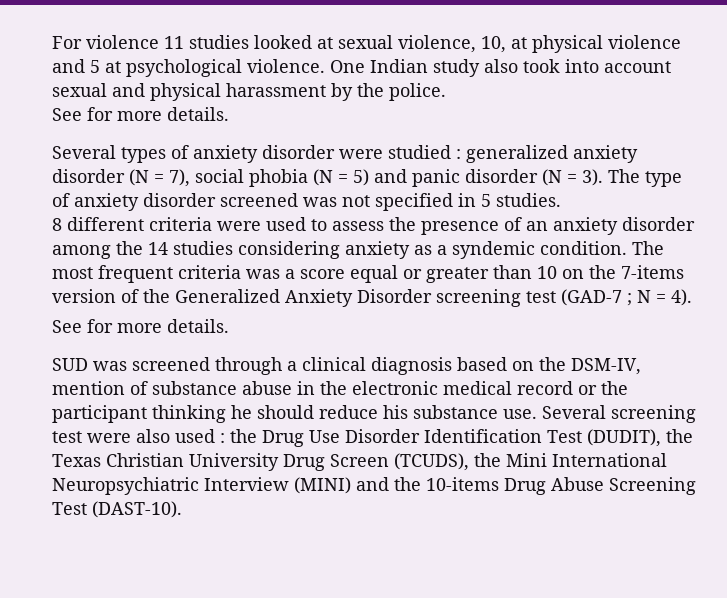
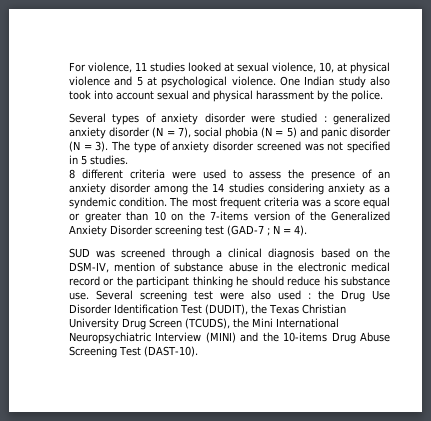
- For violence 11 studies looked at sexual violence, 10, at physical violence and 5 at psychological violence.
+ For violence, 11 studies looked at sexual violence, 10, at physical violence and 5 at psychological violence.
  One Indian study also took into account sexual and physical harassment by the police.
- See for more details.
  The most frequent criteria was a score equal or greater than 10 on the 7-items version of the Generalized Anxiety Disorder screening test (GAD-7 ; N = 4).
- See for more details.

